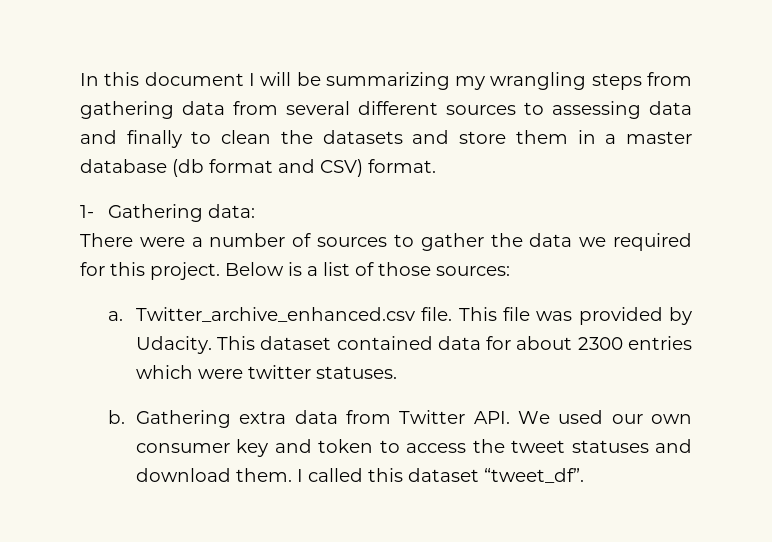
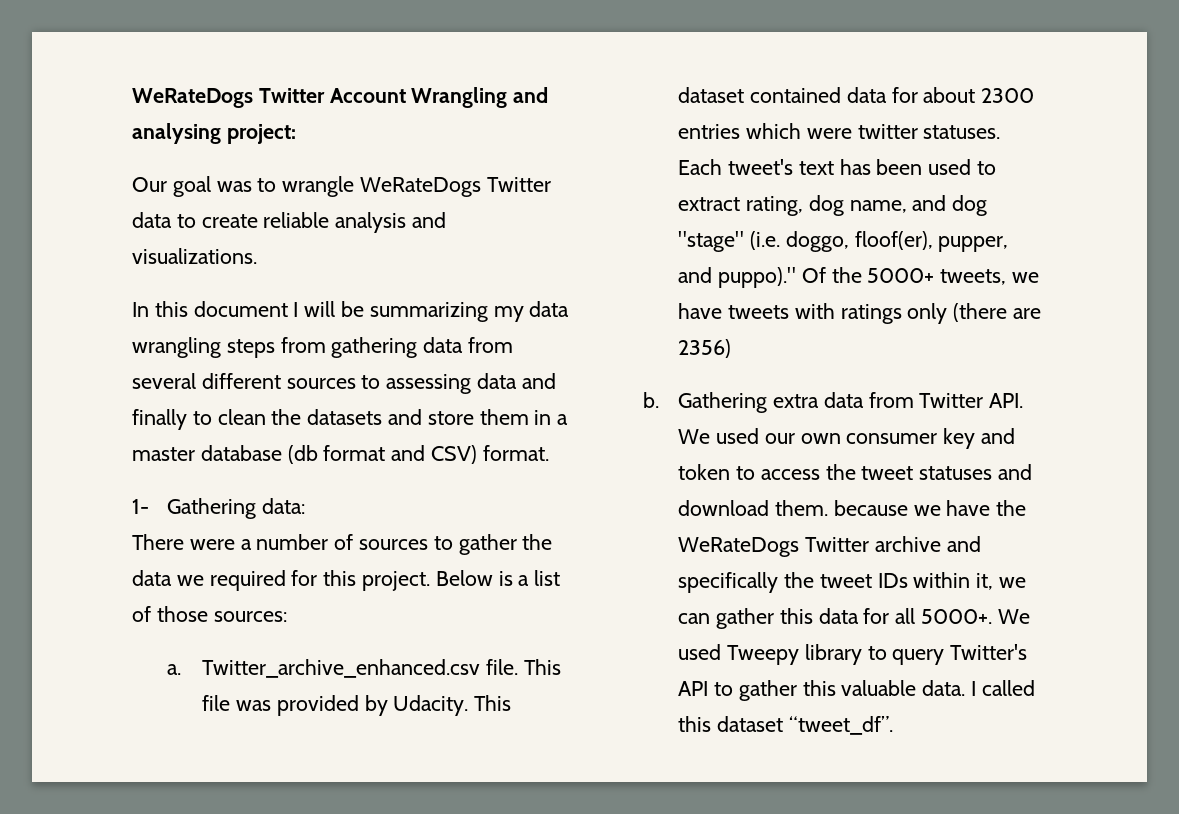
+ WeRateDogs Twitter Account Wrangling and analysing project:
+ Our goal was to wrangle WeRateDogs Twitter data to create reliable analysis and visualizations.
- In this document I will be summarizing my wrangling steps from gathering data from several different sources to assessing data and finally to clean the datasets and store them in a master database (db format and CSV) format.
+ In this document I will be summarizing my data wrangling steps from gathering data from several different sources to assessing data and finally to clean the datasets and store them in a master database (db format and CSV) format.
+ Each tweet's text has been used to extract rating, dog name, and dog "stage" (i.e. doggo, floof(er), pupper, and puppo)." Of the 5000+ tweets, we have tweets with ratings only (there are 2356)
- Gathering extra data from Twitter API. We used our own consumer key and token to access the tweet statuses and download them.
+ Gathering extra data from Twitter API. We used our own consumer key and token to access the tweet statuses and download them. because we have the WeRateDogs Twitter archive and specifically the tweet IDs within it, we can gather this data for all 5000+. We used Tweepy library to query Twitter's API to gather this valuable data.

